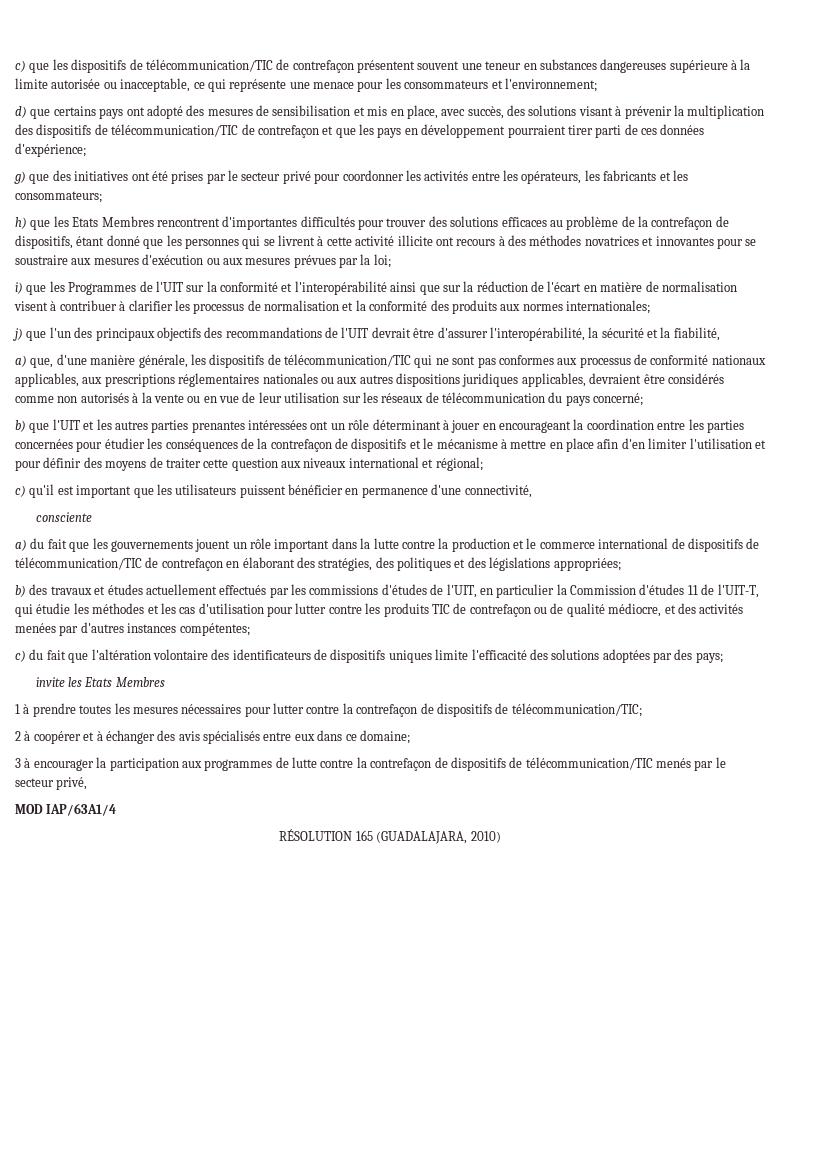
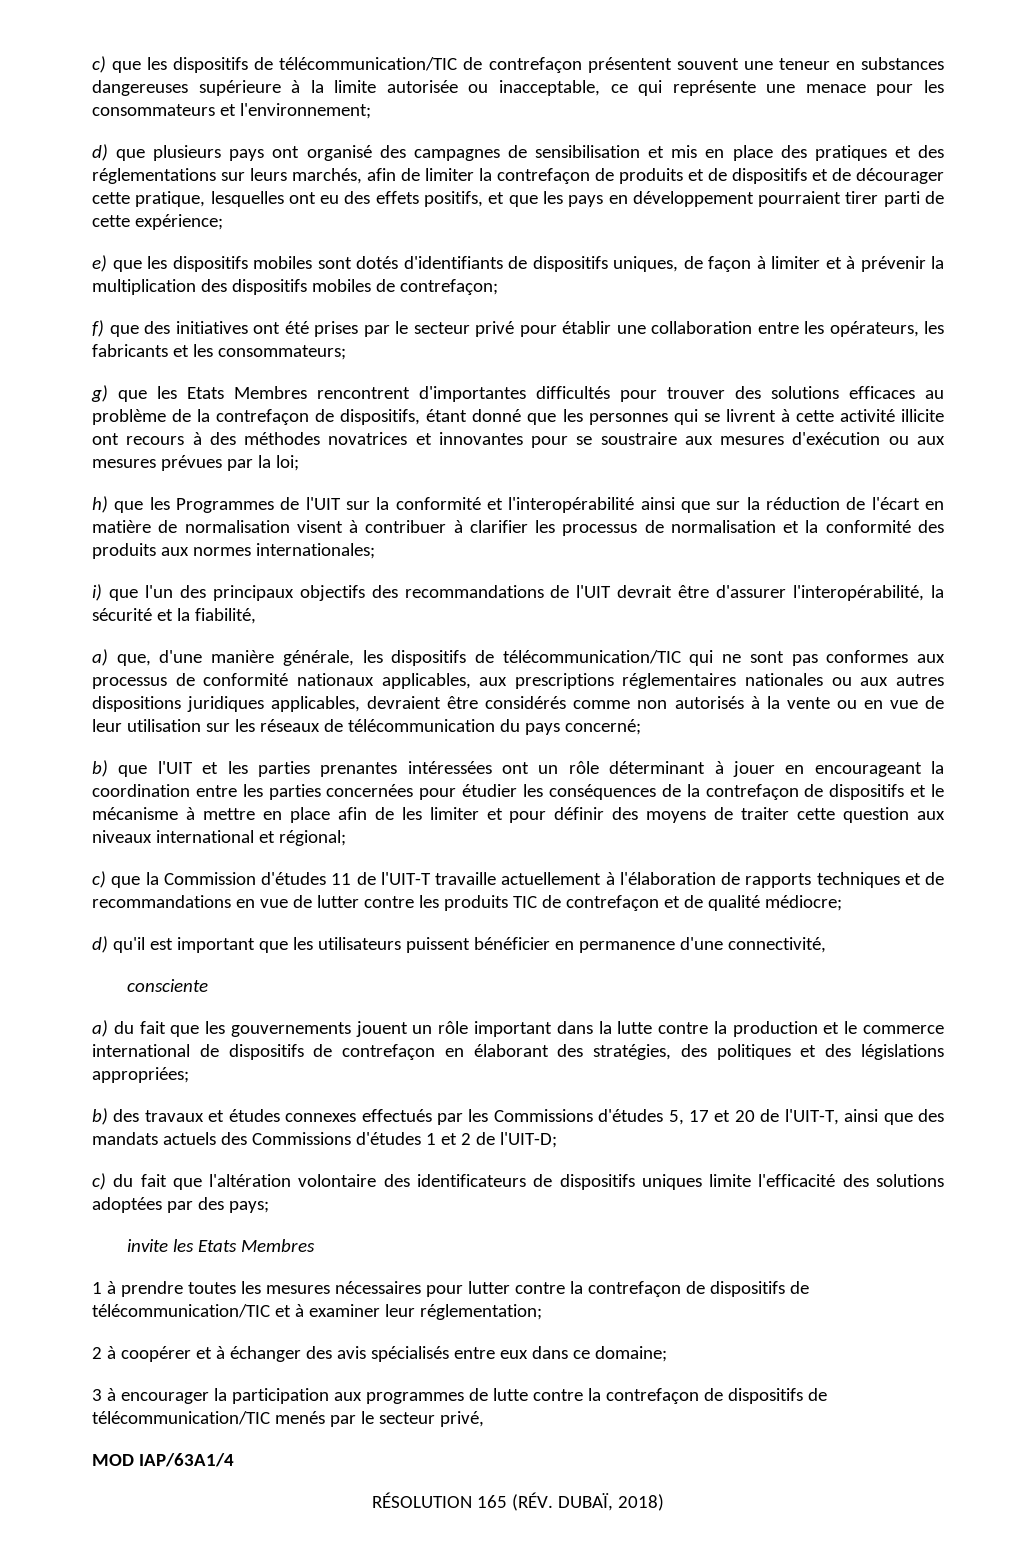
- d) que certains pays ont adopté des mesures de sensibilisation et mis en place, avec succès, des solutions visant à prévenir la multiplication des dispositifs de télécommunication/TIC de contrefaçon et que les pays en développement pourraient tirer parti de ces données d'expérience;
- g) que des initiatives ont été prises par le secteur privé pour coordonner les activités entre les opérateurs, les fabricants et les consommateurs;
+ d) que plusieurs pays ont organisé des campagnes de sensibilisation et mis en place des pratiques et des réglementations sur leurs marchés, afin de limiter la contrefaçon de produits et de dispositifs et de décourager cette pratique, lesquelles ont eu des effets positifs, et que les pays en développement pourraient tirer parti de cette expérience;
+ e) que les dispositifs mobiles sont dotés d'identifiants de dispositifs uniques, de façon à limiter et à prévenir la multiplication des dispositifs mobiles de contrefaçon;
+ f) que des initiatives ont été prises par le secteur privé pour établir une collaboration entre les opérateurs, les fabricants et les consommateurs;
- h) que les Etats Membres rencontrent d'importantes difficultés pour trouver des solutions efficaces au problème de la contrefaçon de dispositifs, étant donné que les personnes qui se livrent à cette activité illicite ont recours à des méthodes novatrices et innovantes pour se soustraire aux mesures d'exécution ou aux mesures prévues par la loi;
+ g) que les Etats Membres rencontrent d'importantes difficultés pour trouver des solutions efficaces au problème de la contrefaçon de dispositifs, étant donné que les personnes qui se livrent à cette activité illicite ont recours à des méthodes novatrices et innovantes pour se soustraire aux mesures d'exécution ou aux mesures prévues par la loi;
- i) que les Programmes de l'UIT sur la conformité et l'interopérabilité ainsi que sur la réduction de l'écart en matière de normalisation visent à contribuer à clarifier les processus de normalisation et la conformité des produits aux normes internationales;
+ h) que les Programmes de l'UIT sur la conformité et l'interopérabilité ainsi que sur la réduction de l'écart en matière de normalisation visent à contribuer à clarifier les processus de normalisation et la conformité des produits aux normes internationales;
- j) que l'un des principaux objectifs des recommandations de l'UIT devrait être d'assurer l'interopérabilité, la sécurité et la fiabilité,
+ i) que l'un des principaux objectifs des recommandations de l'UIT devrait être d'assurer l'interopérabilité, la sécurité et la fiabilité,
- b) que l'UIT et les autres parties prenantes intéressées ont un rôle déterminant à jouer en encourageant la coordination entre les parties concernées pour étudier les conséquences de la contrefaçon de dispositifs et le mécanisme à mettre en place afin d'en limiter l'utilisation et pour définir des moyens de traiter cette question aux niveaux international et régional;
+ b) que l'UIT et les parties prenantes intéressées ont un rôle déterminant à jouer en encourageant la coordination entre les parties concernées pour étudier les conséquences de la contrefaçon de dispositifs et le mécanisme à mettre en place afin de les limiter et pour définir des moyens de traiter cette question aux niveaux international et régional;
- c) qu'il est important que les utilisateurs puissent bénéficier en permanence d'une connectivité,
+ c) que la Commission d'études 11 de l'UIT-T travaille actuellement à l'élaboration de rapports techniques et de recommandations en vue de lutter contre les produits TIC de contrefaçon et de qualité médiocre;
+ d) qu'il est important que les utilisateurs puissent bénéficier en permanence d'une connectivité,
- a) du fait que les gouvernements jouent un rôle important dans la lutte contre la production et le commerce international de dispositifs de télécommunication/TIC de contrefaçon en élaborant des stratégies, des politiques et des législations appropriées;
+ a) du fait que les gouvernements jouent un rôle important dans la lutte contre la production et le commerce international de dispositifs de contrefaçon en élaborant des stratégies, des politiques et des législations appropriées;
- b) des travaux et études actuellement effectués par les commissions d'études de l'UIT, en particulier la Commission d'études 11 de l'UIT-T, qui étudie les méthodes et les cas d'utilisation pour lutter contre les produits TIC de contrefaçon ou de qualité médiocre, et des activités menées par d'autres instances compétentes;
+ b) des travaux et études connexes effectués par les Commissions d'études 5, 17 et 20 de l'UIT-T, ainsi que des mandats actuels des Commissions d'études 1 et 2 de l'UIT-D;
- 1 à prendre toutes les mesures nécessaires pour lutter contre la contrefaçon de dispositifs de télécommunication/TIC;
+ 1 à prendre toutes les mesures nécessaires pour lutter contre la contrefaçon de dispositifs de télécommunication/TIC et à examiner leur réglementation;
- RÉSOLUTION 165 (GUADALAJARA, 2010)
+ RÉSOLUTION 165 (RÉV. DUBAÏ, 2018)

